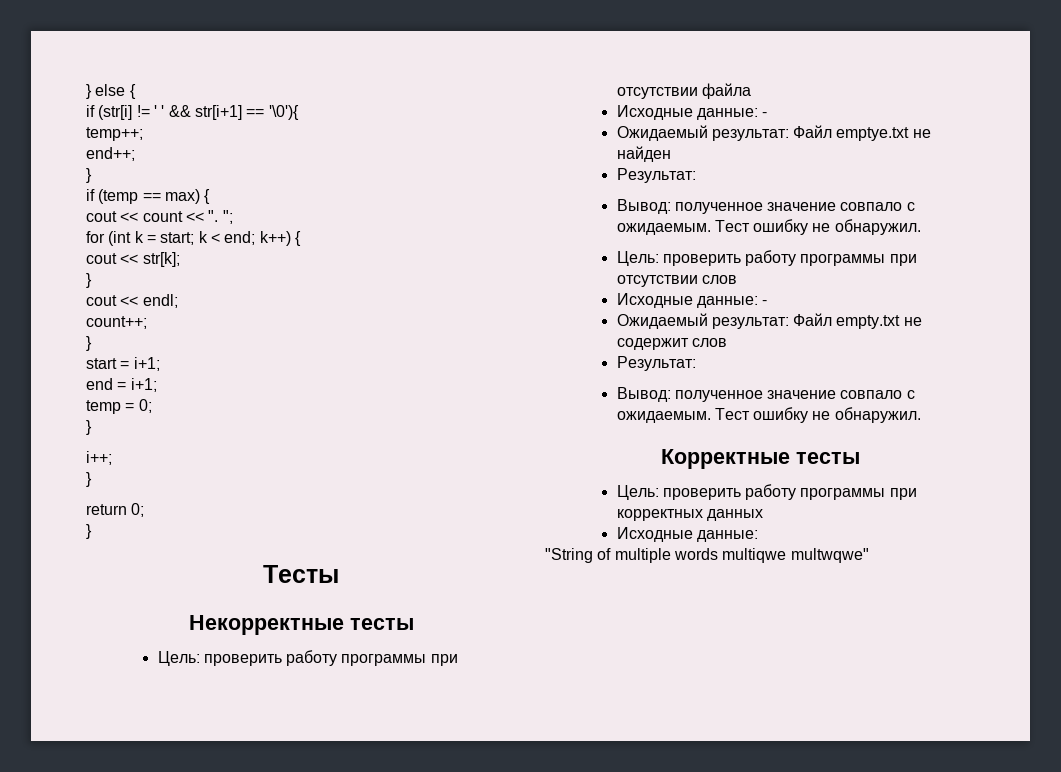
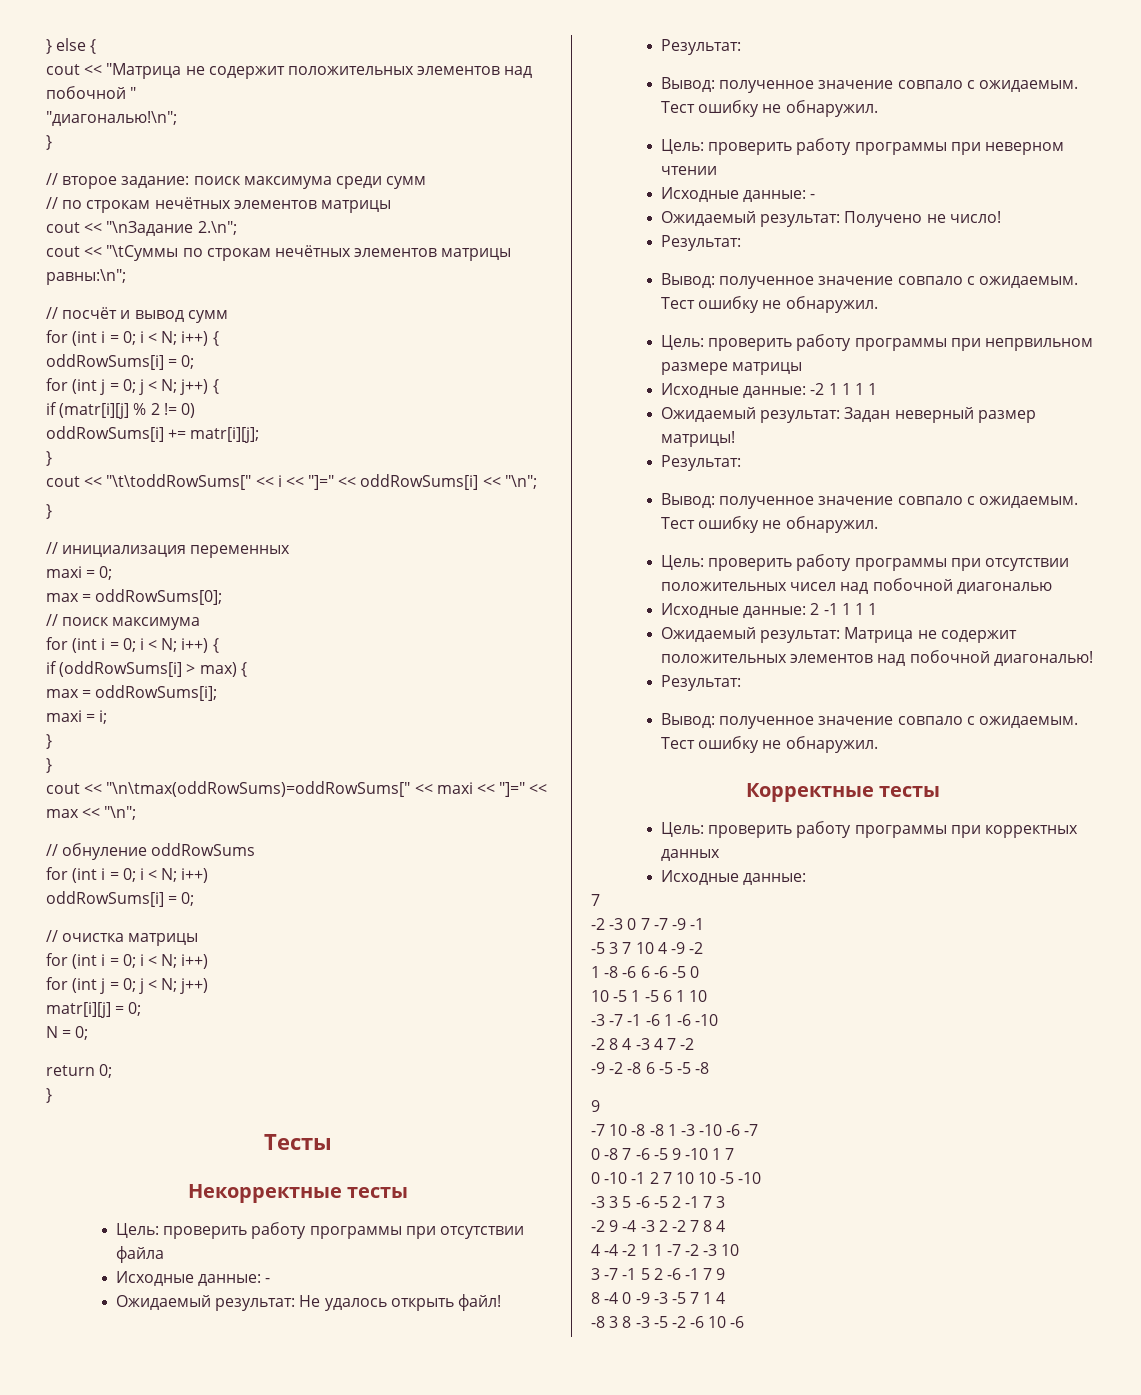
- if (str[i] != ' ' && str[i+1] == '\0'){
- temp++;
- end++;
+ cout << "Матрица не содержит положительных элементов над побочной "
+ "диагональю!\n";
  }
- if (temp == max) {
- cout << count << ". ";
- for (int k = start; k < end; k++) {
- cout << str[k];
+ // второе задание: поиск максимума среди сумм
+ // по строкам нечётных элементов матрицы
+ cout << "\nЗадание 2.\n";
+ cout << "\tСуммы по строкам нечётных элементов матрицы равны:\n";
+ // посчёт и вывод сумм
+ for (int i = 0; i < N; i++) {
+ oddRowSums[i] = 0;
+ for (int j = 0; j < N; j++) {
+ if (matr[i][j] % 2 != 0)
+ oddRowSums[i] += matr[i][j];
  }
- cout << endl;
- count++;
+ cout << "\t\toddRowSums[" << i << "]=" << oddRowSums[i] << "\n";
  }
- start = i+1;
- end = i+1;
- temp = 0;
+ // инициализация переменных
+ maxi = 0;
+ max = oddRowSums[0];
+ // поиск максимума
+ for (int i = 0; i < N; i++) {
+ if (oddRowSums[i] > max) {
+ max = oddRowSums[i];
+ maxi = i;
  }
- i++;
  }
+ cout << "\n\tmax(oddRowSums)=oddRowSums[" << maxi << "]=" << max << "\n";
+ // обнуление oddRowSums
+ for (int i = 0; i < N; i++)
+ oddRowSums[i] = 0;
+ // очистка матрицы
+ for (int i = 0; i < N; i++)
+ for (int j = 0; j < N; j++)
+ matr[i][j] = 0;
+ N = 0;
- Ожидаемый результат: Файл emptye.txt не найден
+ Ожидаемый результат: Не удалось открыть файл!
+ Результат:
+ Вывод: полученное значение совпало с ожидаемым. Тест ошибку не обнаружил.
+ Цель: проверить работу программы при неверном чтении
+ Исходные данные: -
+ Ожидаемый результат: Получено не число!
+ Результат:
+ Вывод: полученное значение совпало с ожидаемым. Тест ошибку не обнаружил.
+ Цель: проверить работу программы при непрвильном размере матрицы
+ Исходные данные: -2 1 1 1 1
+ Ожидаемый результат: Задан неверный размер матрицы!
- Цель: проверить работу программы при отсутствии слов
- Исходные данные: -
- Ожидаемый результат: Файл empty.txt не содержит слов
+ Цель: проверить работу программы при отсутствии положительных чисел над побочной диагональю
+ Исходные данные: 2 -1 1 1 1
+ Ожидаемый результат: Матрица не содержит положительных элементов над побочной диагональю!
  Цель: проверить работу программы при корректных данных
  Исходные данные:
- "String of multiple words multiqwe multwqwe"
+ 7
+ -2 -3 0 7 -7 -9 -1
+ -5 3 7 10 4 -9 -2
+ 1 -8 -6 6 -6 -5 0
+ 10 -5 1 -5 6 1 10
+ -3 -7 -1 -6 1 -6 -10
+ -2 8 4 -3 4 7 -2
+ -9 -2 -8 6 -5 -5 -8
+ 9
+ -7 10 -8 -8 1 -3 -10 -6 -7
+ 0 -8 7 -6 -5 9 -10 1 7
+ 0 -10 -1 2 7 10 10 -5 -10
+ -3 3 5 -6 -5 2 -1 7 3
+ -2 9 -4 -3 2 -2 7 8 4
+ 4 -4 -2 1 1 -7 -2 -3 10
+ 3 -7 -1 5 2 -6 -1 7 9
+ 8 -4 0 -9 -3 -5 7 1 4
+ -8 3 8 -3 -5 -2 -6 10 -6

